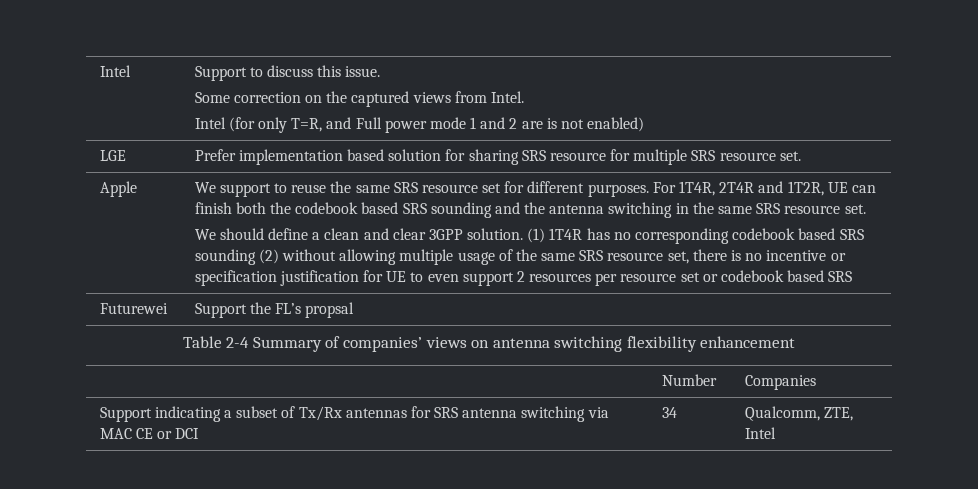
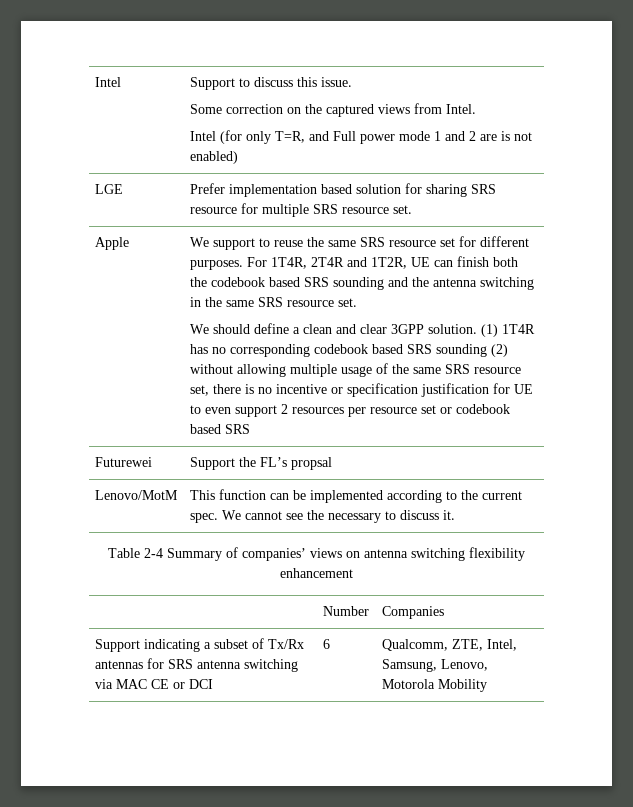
+ Lenovo/MotM | This function can be implemented according to the current spec. We cannot see the necessary to discuss it.
- Support indicating a subset of Tx/Rx antennas for SRS antenna switching via MAC CE or DCI | 34 | Qualcomm, ZTE, Intel
+ Support indicating a subset of Tx/Rx antennas for SRS antenna switching via MAC CE or DCI | 6 | Qualcomm, ZTE, Intel, Samsung, Lenovo, Motorola Mobility

